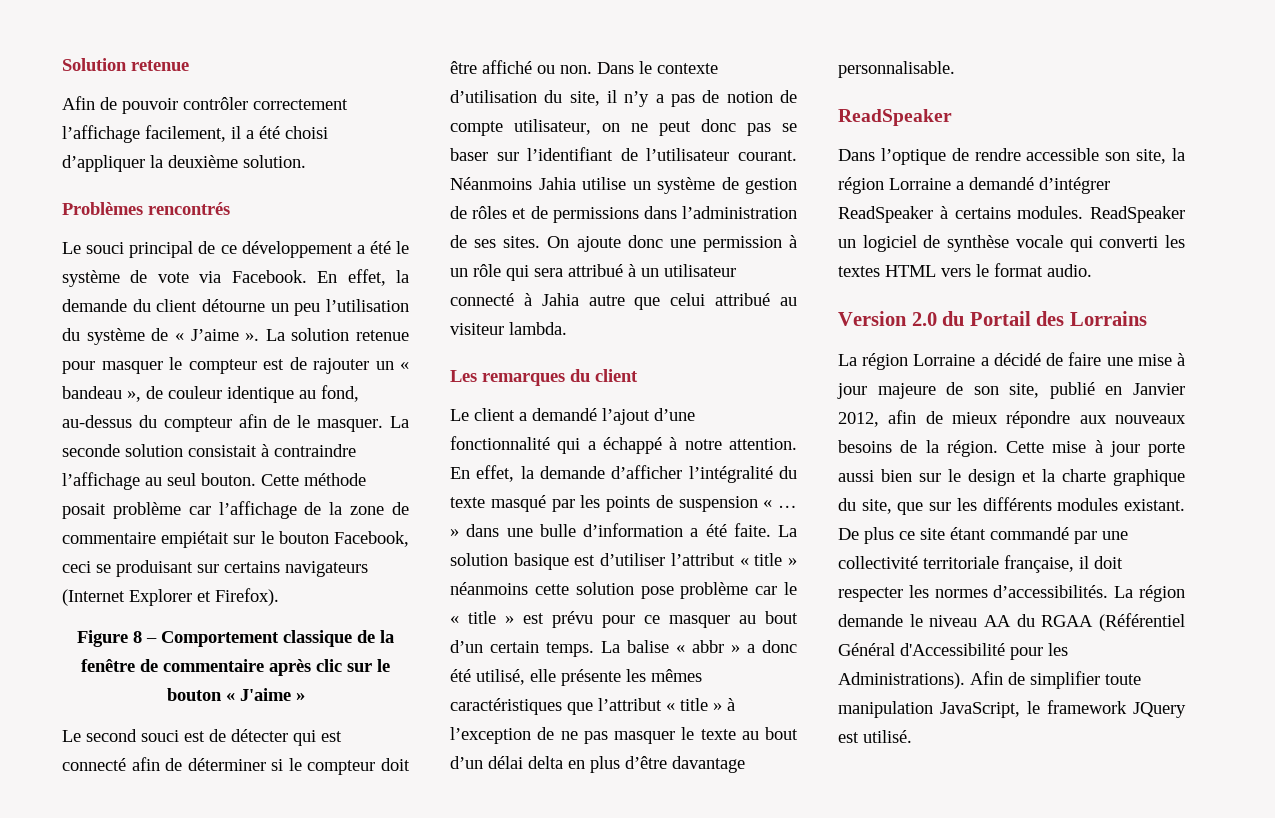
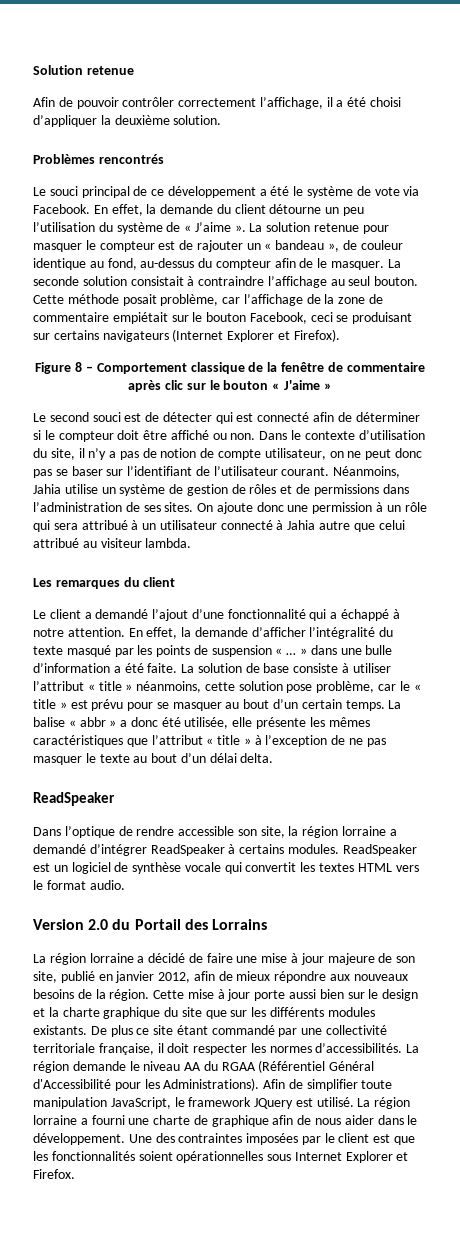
- Afin de pouvoir contrôler correctement l’affichage facilement, il a été choisi d’appliquer la deuxième solution.
+ Afin de pouvoir contrôler correctement l’affichage, il a été choisi d’appliquer la deuxième solution.
- Cette méthode posait problème car l’affichage de la zone de commentaire empiétait sur le bouton Facebook, ceci se produisant sur certains navigateurs (Internet Explorer et Firefox).
+ Cette méthode posait problème, car l’affichage de la zone de commentaire empiétait sur le bouton Facebook, ceci se produisant sur certains navigateurs (Internet Explorer et Firefox).
- Néanmoins Jahia utilise un système de gestion de rôles et de permissions dans l’administration de ses sites.
+ Néanmoins, Jahia utilise un système de gestion de rôles et de permissions dans l’administration de ses sites.
- La solution basique est d’utiliser l’attribut « title » néanmoins cette solution pose problème car le « title » est prévu pour ce masquer au bout d’un certain temps.
+ La solution de base consiste à utiliser l’attribut « title » néanmoins, cette solution pose problème, car le « title » est prévu pour se masquer au bout d’un certain temps.
- La balise « abbr » a donc été utilisé, elle présente les mêmes caractéristiques que l’attribut « title » à l’exception de ne pas masquer le texte au bout d’un délai delta en plus d’être davantage personnalisable.
+ La balise « abbr » a donc été utilisée, elle présente les mêmes caractéristiques que l’attribut « title » à l’exception de ne pas masquer le texte au bout d’un délai delta.
- Dans l’optique de rendre accessible son site, la région Lorraine a demandé d’intégrer ReadSpeaker à certains modules.
+ Dans l’optique de rendre accessible son site, la région lorraine a demandé d’intégrer ReadSpeaker à certains modules.
- ReadSpeaker un logiciel de synthèse vocale qui converti les textes HTML vers le format audio.
+ ReadSpeaker est un logiciel de synthèse vocale qui convertit les textes HTML vers le format audio.
- La région Lorraine a décidé de faire une mise à jour majeure de son site, publié en Janvier 2012, afin de mieux répondre aux nouveaux besoins de la région.
+ La région lorraine a décidé de faire une mise à jour majeure de son site, publié en janvier 2012, afin de mieux répondre aux nouveaux besoins de la région.
- Cette mise à jour porte aussi bien sur le design et la charte graphique du site, que sur les différents modules existant.
+ Cette mise à jour porte aussi bien sur le design et la charte graphique du site que sur les différents modules existants.
+ La région lorraine a fourni une charte de graphique afin de nous aider dans le développement. Une des contraintes imposées par le client est que les fonctionnalités soient opérationnelles sous Internet Explorer et Firefox.

